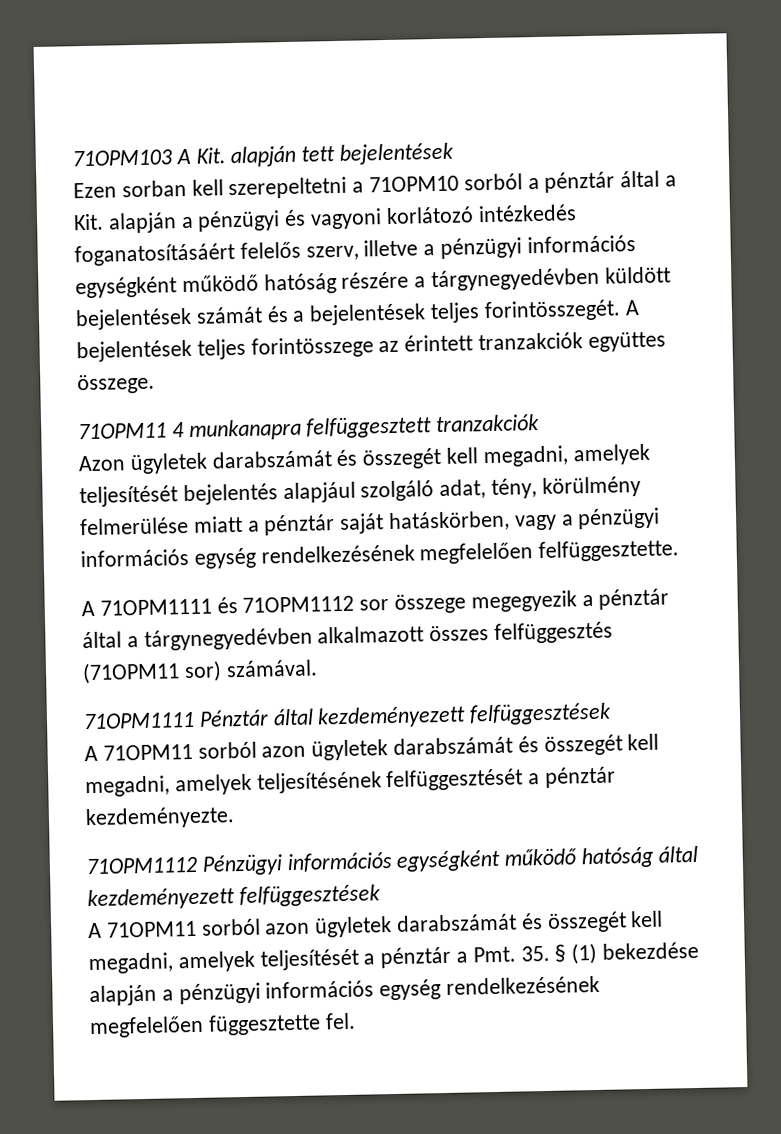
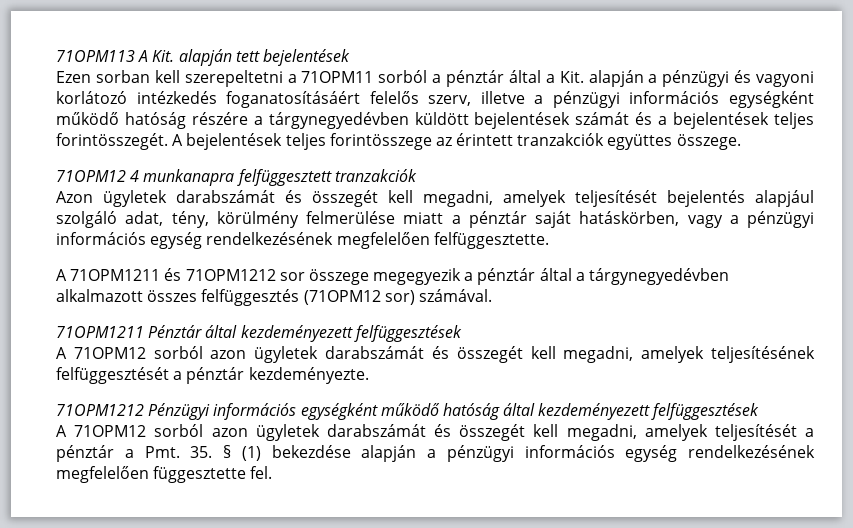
- 71OPM103 A Kit. alapján tett bejelentések
+ 71OPM113 A Kit. alapján tett bejelentések
- Ezen sorban kell szerepeltetni a 71OPM10 sorból a pénztár által a Kit. alapján a pénzügyi és vagyoni korlátozó intézkedés foganatosításáért felelős szerv, illetve a pénzügyi információs egységként működő hatóság részére a tárgynegyedévben küldött bejelentések számát és a bejelentések teljes forintösszegét.
+ Ezen sorban kell szerepeltetni a 71OPM11 sorból a pénztár által a Kit. alapján a pénzügyi és vagyoni korlátozó intézkedés foganatosításáért felelős szerv, illetve a pénzügyi információs egységként működő hatóság részére a tárgynegyedévben küldött bejelentések számát és a bejelentések teljes forintösszegét.
- 71OPM11 4 munkanapra felfüggesztett tranzakciók
+ 71OPM12 4 munkanapra felfüggesztett tranzakciók
- A 71OPM1111 és 71OPM1112 sor összege megegyezik a pénztár által a tárgynegyedévben alkalmazott összes felfüggesztés (71OPM11 sor) számával.
+ A 71OPM1211 és 71OPM1212 sor összege megegyezik a pénztár által a tárgynegyedévben alkalmazott összes felfüggesztés (71OPM12 sor) számával.
- 71OPM1111 Pénztár által kezdeményezett felfüggesztések
+ 71OPM1211 Pénztár által kezdeményezett felfüggesztések
- A 71OPM11 sorból azon ügyletek darabszámát és összegét kell megadni, amelyek teljesítésének felfüggesztését a pénztár kezdeményezte.
+ A 71OPM12 sorból azon ügyletek darabszámát és összegét kell megadni, amelyek teljesítésének felfüggesztését a pénztár kezdeményezte.
- 71OPM1112 Pénzügyi információs egységként működő hatóság által kezdeményezett felfüggesztések
+ 71OPM1212 Pénzügyi információs egységként működő hatóság által kezdeményezett felfüggesztések
- A 71OPM11 sorból azon ügyletek darabszámát és összegét kell megadni, amelyek teljesítését a pénztár a Pmt. 35. § (1) bekezdése alapján a pénzügyi információs egység rendelkezésének megfelelően függesztette fel.
+ A 71OPM12 sorból azon ügyletek darabszámát és összegét kell megadni, amelyek teljesítését a pénztár a Pmt. 35. § (1) bekezdése alapján a pénzügyi információs egység rendelkezésének megfelelően függesztette fel.

